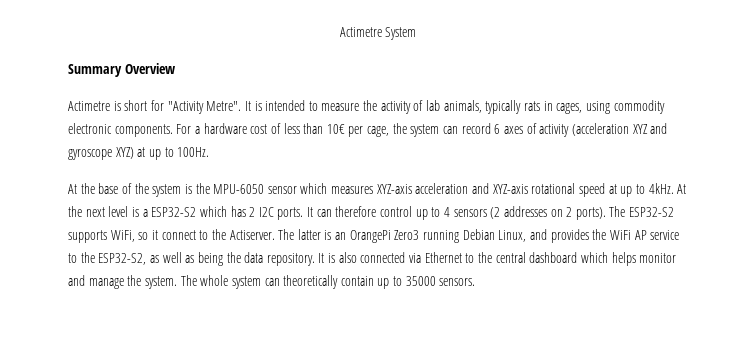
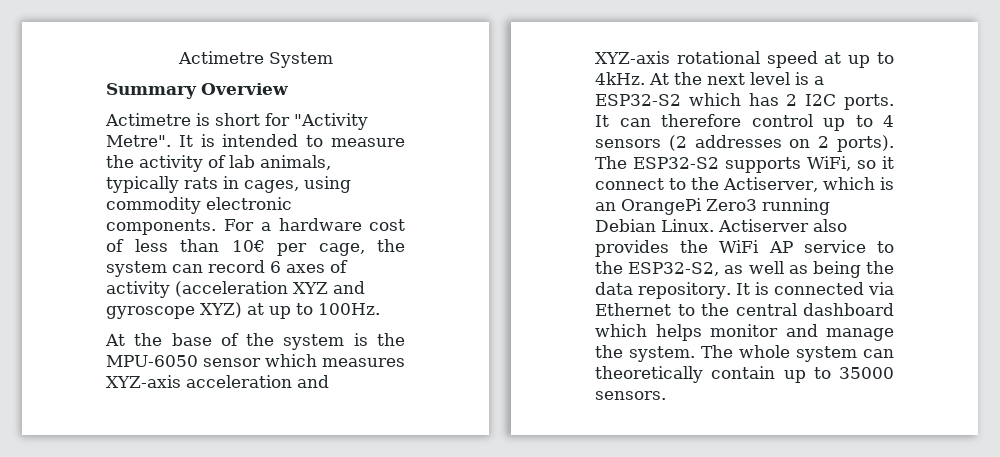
- The ESP32-S2 supports WiFi, so it connect to the Actiserver. The latter is an OrangePi Zero3 running Debian Linux, and provides the WiFi AP service to the ESP32-S2, as well as being the data repository.
+ The ESP32-S2 supports WiFi, so it connect to the Actiserver, which is an OrangePi Zero3 running Debian Linux. Actiserver also provides the WiFi AP service to the ESP32-S2, as well as being the data repository.
- It is also connected via Ethernet to the central dashboard which helps monitor and manage the system.
+ It is connected via Ethernet to the central dashboard which helps monitor and manage the system.

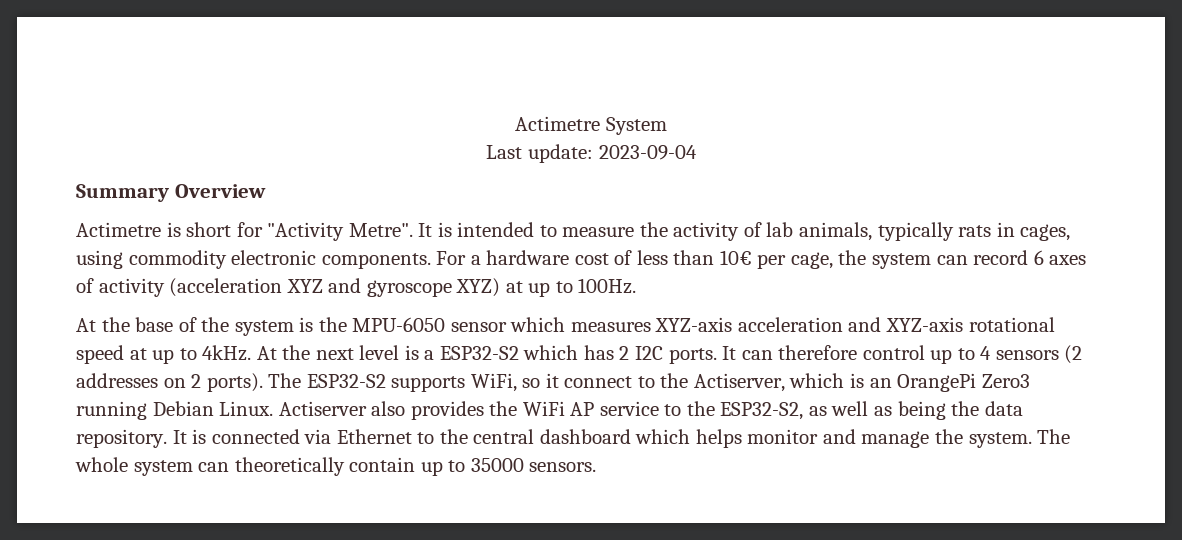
+ Last update: 2023-09-04

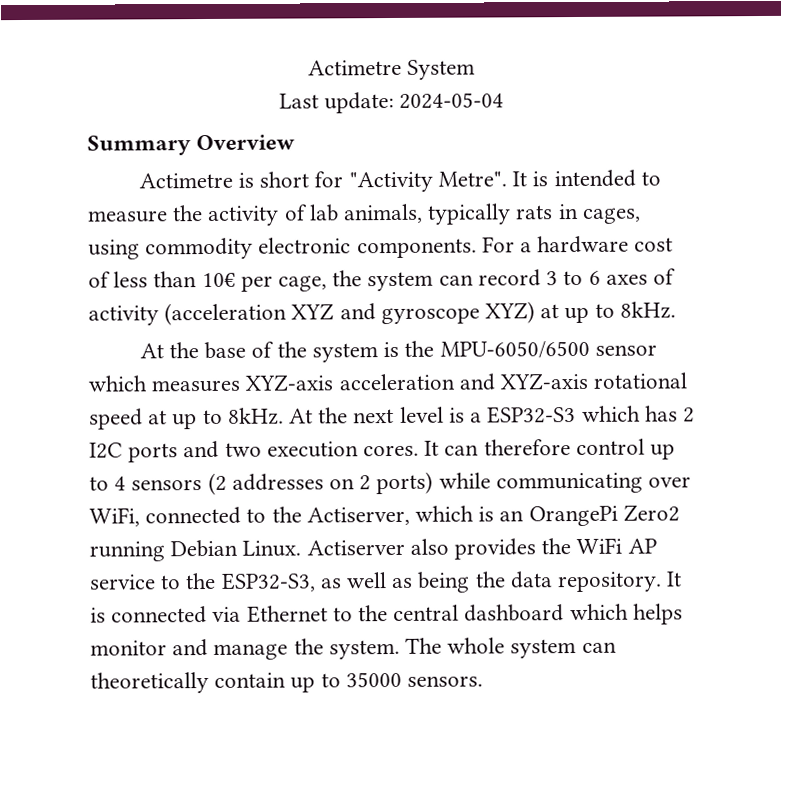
- Last update: 2023-09-04
+ Last update: 2024-05-04
- For a hardware cost of less than 10€ per cage, the system can record 6 axes of activity (acceleration XYZ and gyroscope XYZ) at up to 100Hz.
+ For a hardware cost of less than 10€ per cage, the system can record 3 to 6 axes of activity (acceleration XYZ and gyroscope XYZ) at up to 8kHz.
- At the base of the system is the MPU-6050 sensor which measures XYZ-axis acceleration and XYZ-axis rotational speed at up to 4kHz.
+ At the base of the system is the MPU-6050/6500 sensor which measures XYZ-axis acceleration and XYZ-axis rotational speed at up to 8kHz.
- At the next level is a ESP32-S2 which has 2 I2C ports.
+ At the next level is a ESP32-S3 which has 2 I2C ports and two execution cores.
- It can therefore control up to 4 sensors (2 addresses on 2 ports). The ESP32-S2 supports WiFi, so it connect to the Actiserver, which is an OrangePi Zero3 running Debian Linux.
+ It can therefore control up to 4 sensors (2 addresses on 2 ports) while communicating over WiFi, connected to the Actiserver, which is an OrangePi Zero2 running Debian Linux.
- Actiserver also provides the WiFi AP service to the ESP32-S2, as well as being the data repository.
+ Actiserver also provides the WiFi AP service to the ESP32-S3, as well as being the data repository.

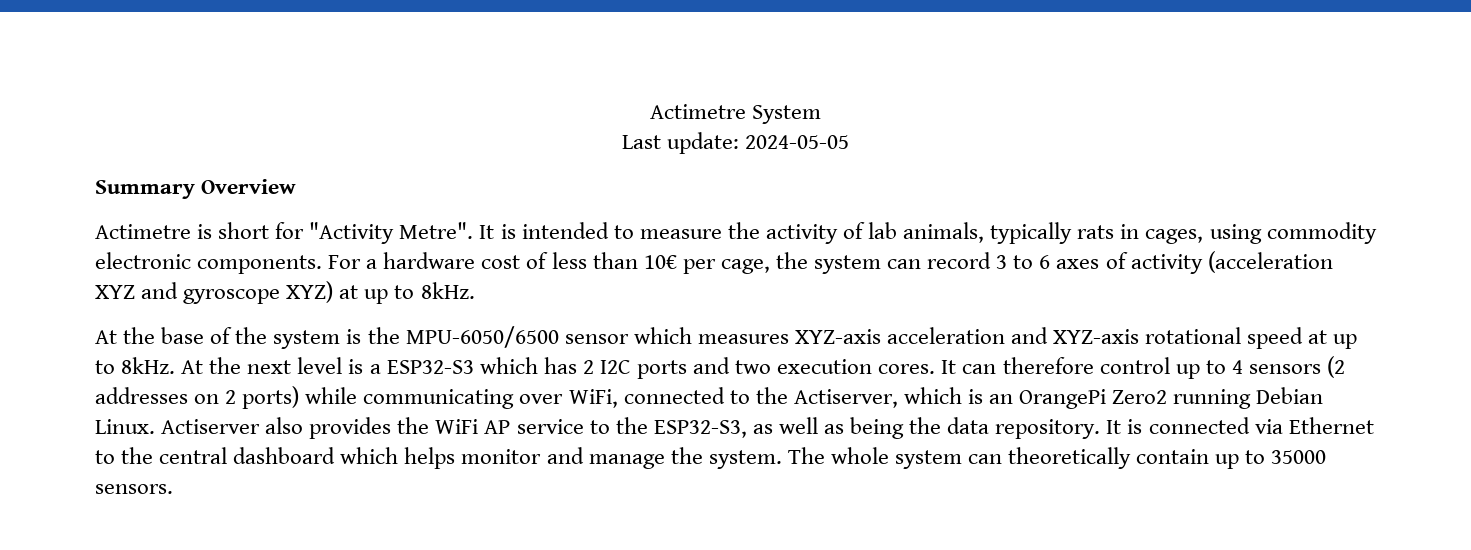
- Last update: 2024-05-04
+ Last update: 2024-05-05

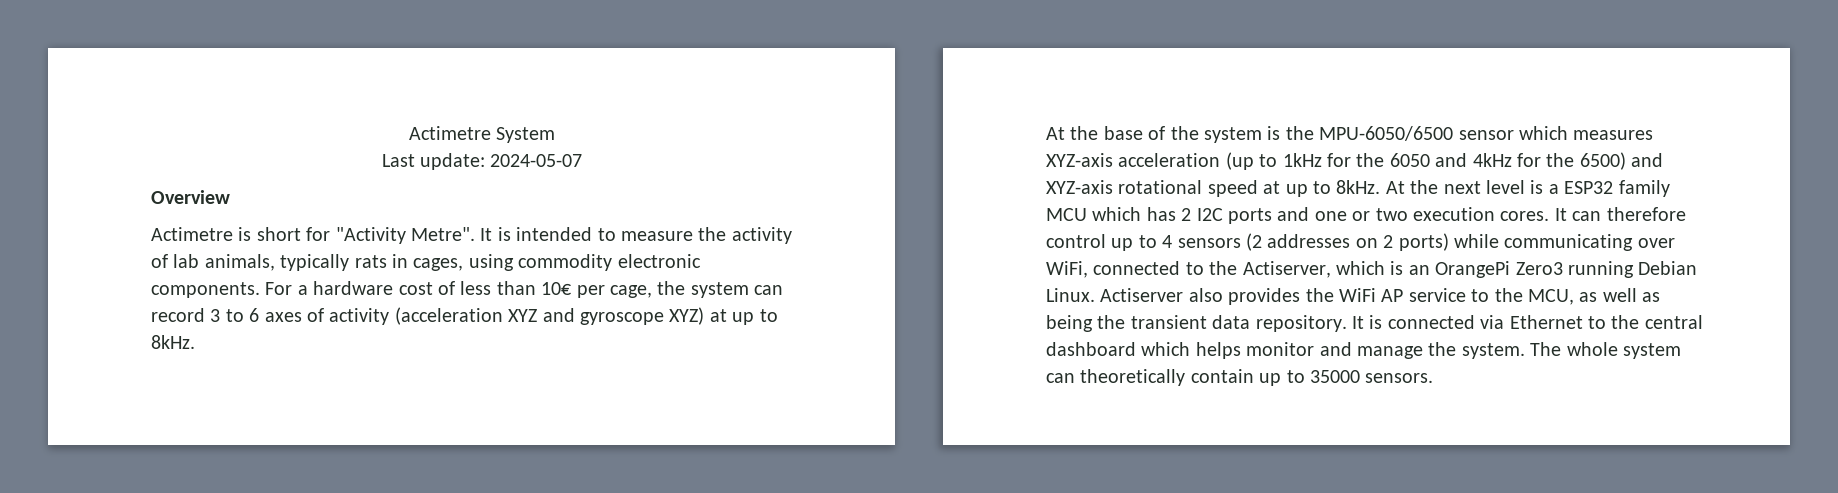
- Last update: 2024-05-05
- Summary Overview
+ Last update: 2024-05-07
+ Overview
- At the base of the system is the MPU-6050/6500 sensor which measures XYZ-axis acceleration and XYZ-axis rotational speed at up to 8kHz.
+ At the base of the system is the MPU-6050/6500 sensor which measures XYZ-axis acceleration (up to 1kHz for the 6050 and 4kHz for the 6500) and XYZ-axis rotational speed at up to 8kHz.
- At the next level is a ESP32-S3 which has 2 I2C ports and two execution cores.
+ At the next level is a ESP32 family MCU which has 2 I2C ports and one or two execution cores.
- It can therefore control up to 4 sensors (2 addresses on 2 ports) while communicating over WiFi, connected to the Actiserver, which is an OrangePi Zero2 running Debian Linux.
+ It can therefore control up to 4 sensors (2 addresses on 2 ports) while communicating over WiFi, connected to the Actiserver, which is an OrangePi Zero3 running Debian Linux.
- Actiserver also provides the WiFi AP service to the ESP32-S3, as well as being the data repository.
+ Actiserver also provides the WiFi AP service to the MCU, as well as being the transient data repository.

